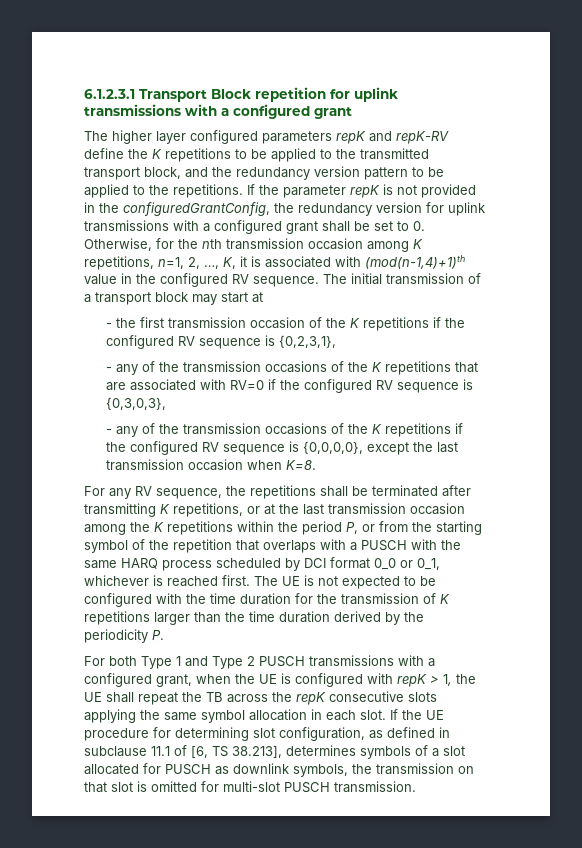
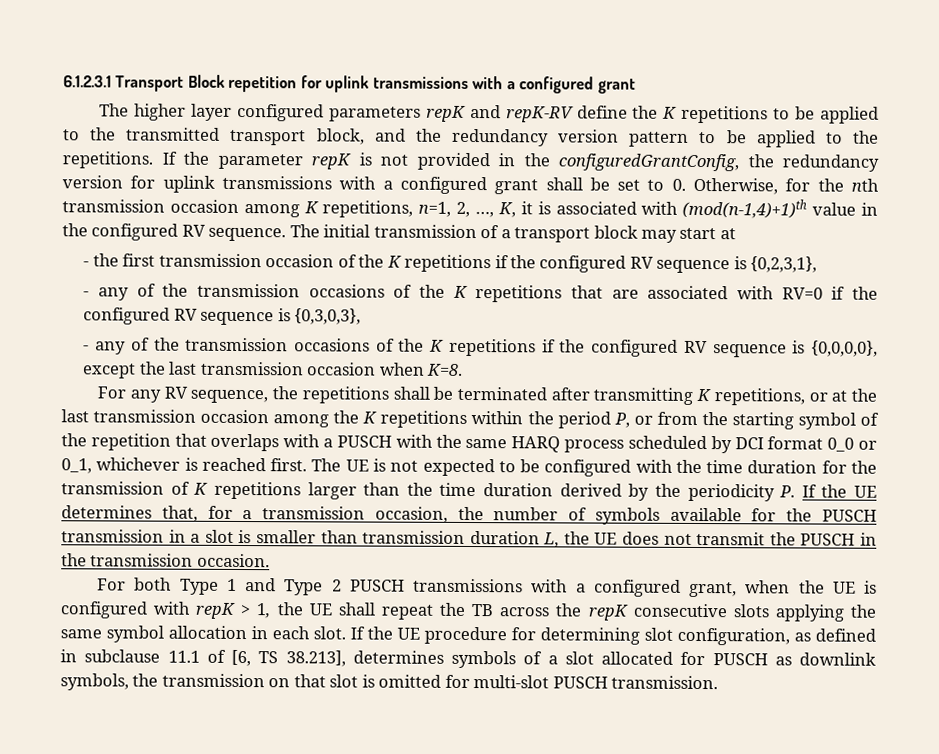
- The UE is not expected to be configured with the time duration for the transmission of K repetitions larger than the time duration derived by the periodicity P.
+ The UE is not expected to be configured with the time duration for the transmission of K repetitions larger than the time duration derived by the periodicity P. If the UE determines that, for a transmission occasion, the number of symbols available for the PUSCH transmission in a slot is smaller than transmission duration L, the UE does not transmit the PUSCH in the transmission occasion.

